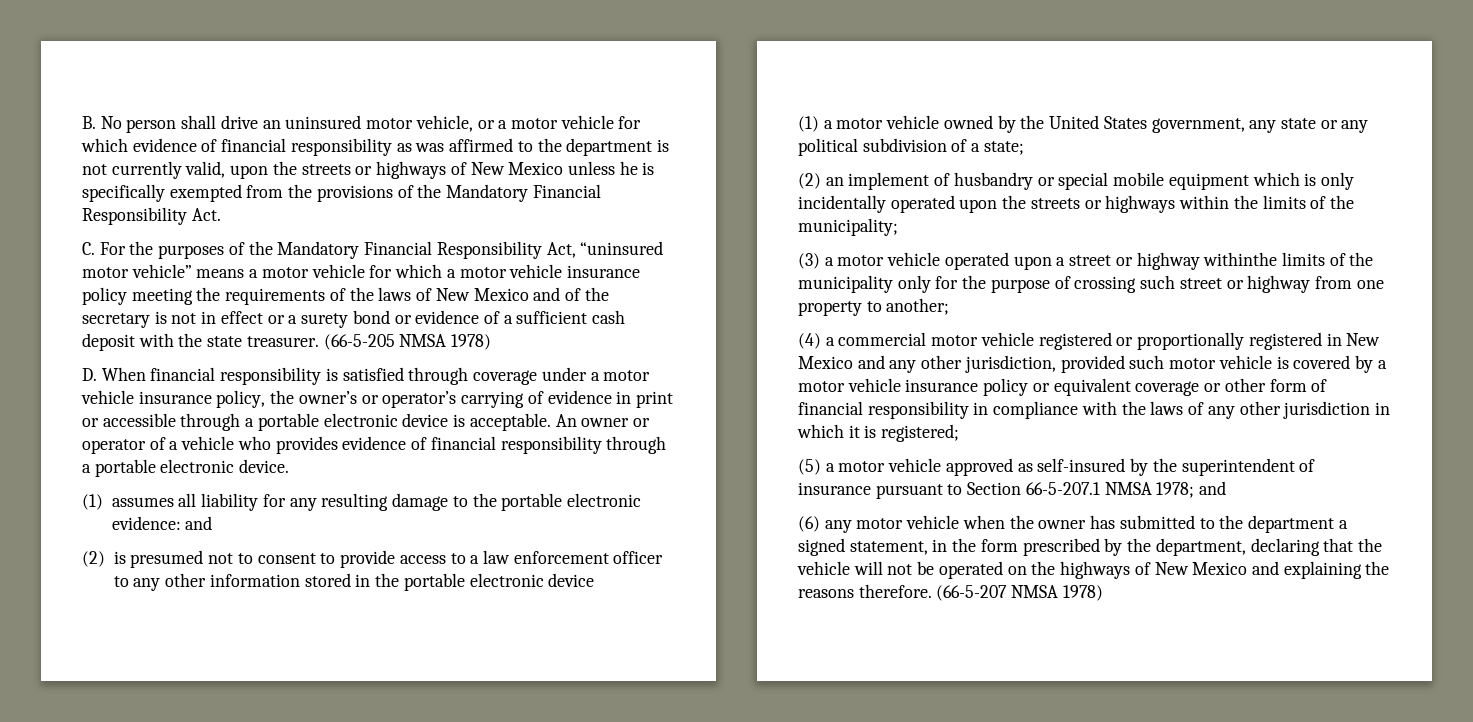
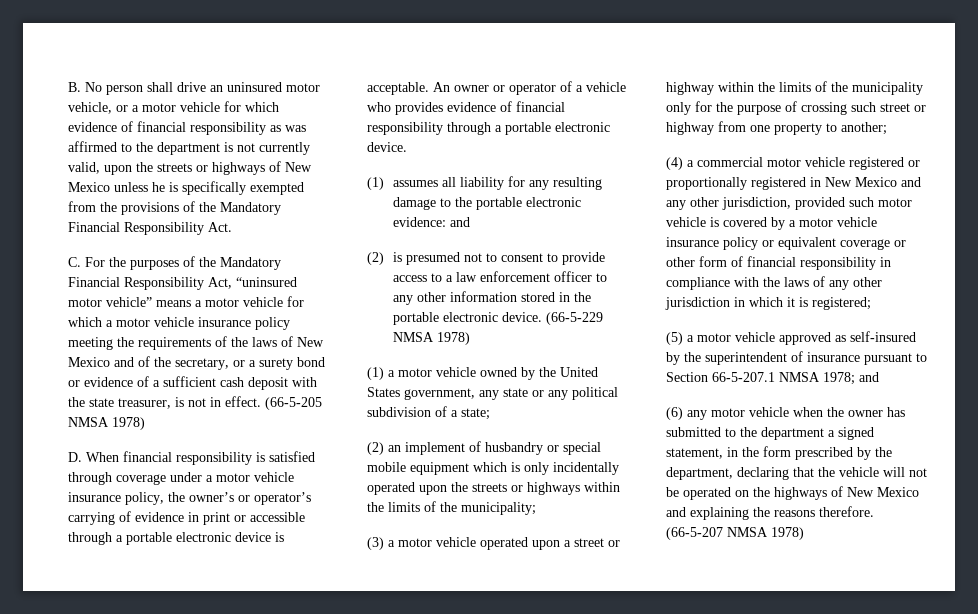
- C. For the purposes of the Mandatory Financial Responsibility Act, “uninsured motor vehicle” means a motor vehicle for which a motor vehicle insurance policy meeting the requirements of the laws of New Mexico and of the secretary is not in effect or a surety bond or evidence of a sufficient cash deposit with the state treasurer.
+ C. For the purposes of the Mandatory Financial Responsibility Act, “uninsured motor vehicle” means a motor vehicle for which a motor vehicle insurance policy meeting the requirements of the laws of New Mexico and of the secretary, or a surety bond or evidence of a sufficient cash deposit with the state treasurer, is not in effect.
- (2) is presumed not to consent to provide access to a law enforcement officer to any other information stored in the portable electronic device
+ (2) is presumed not to consent to provide access to a law enforcement officer to any other information stored in the portable electronic device. (66-5-229 NMSA 1978)
- (3) a motor vehicle operated upon a street or highway withinthe limits of the municipality only for the purpose of crossing such street or highway from one property to another;
+ (3) a motor vehicle operated upon a street or highway within the limits of the municipality only for the purpose of crossing such street or highway from one property to another;

